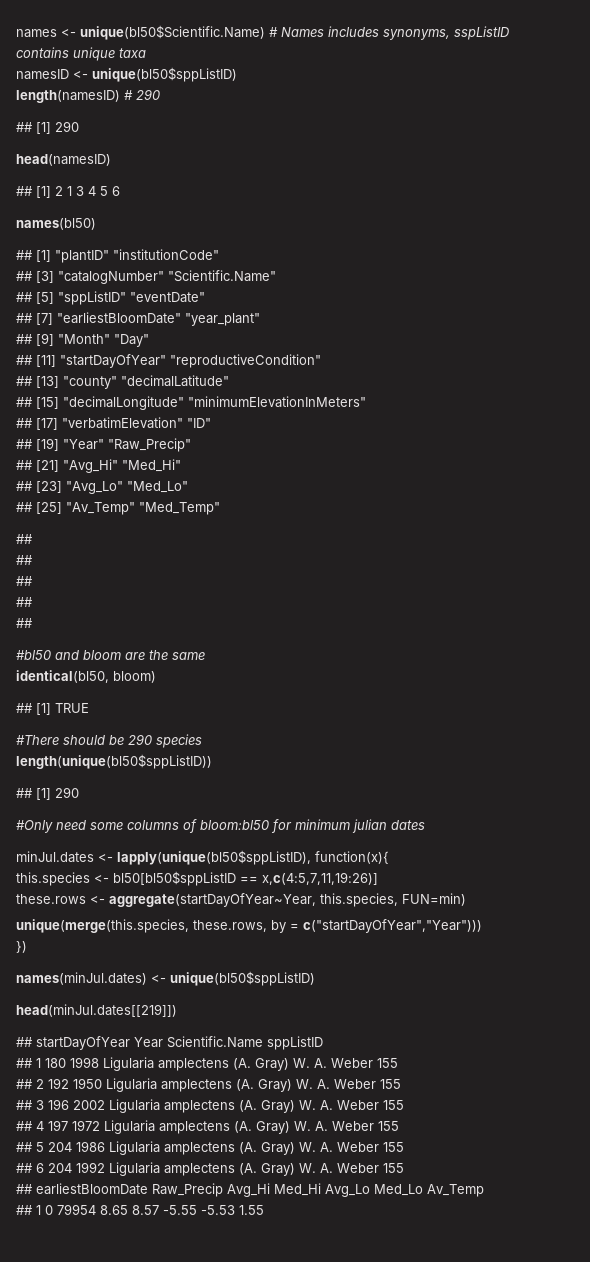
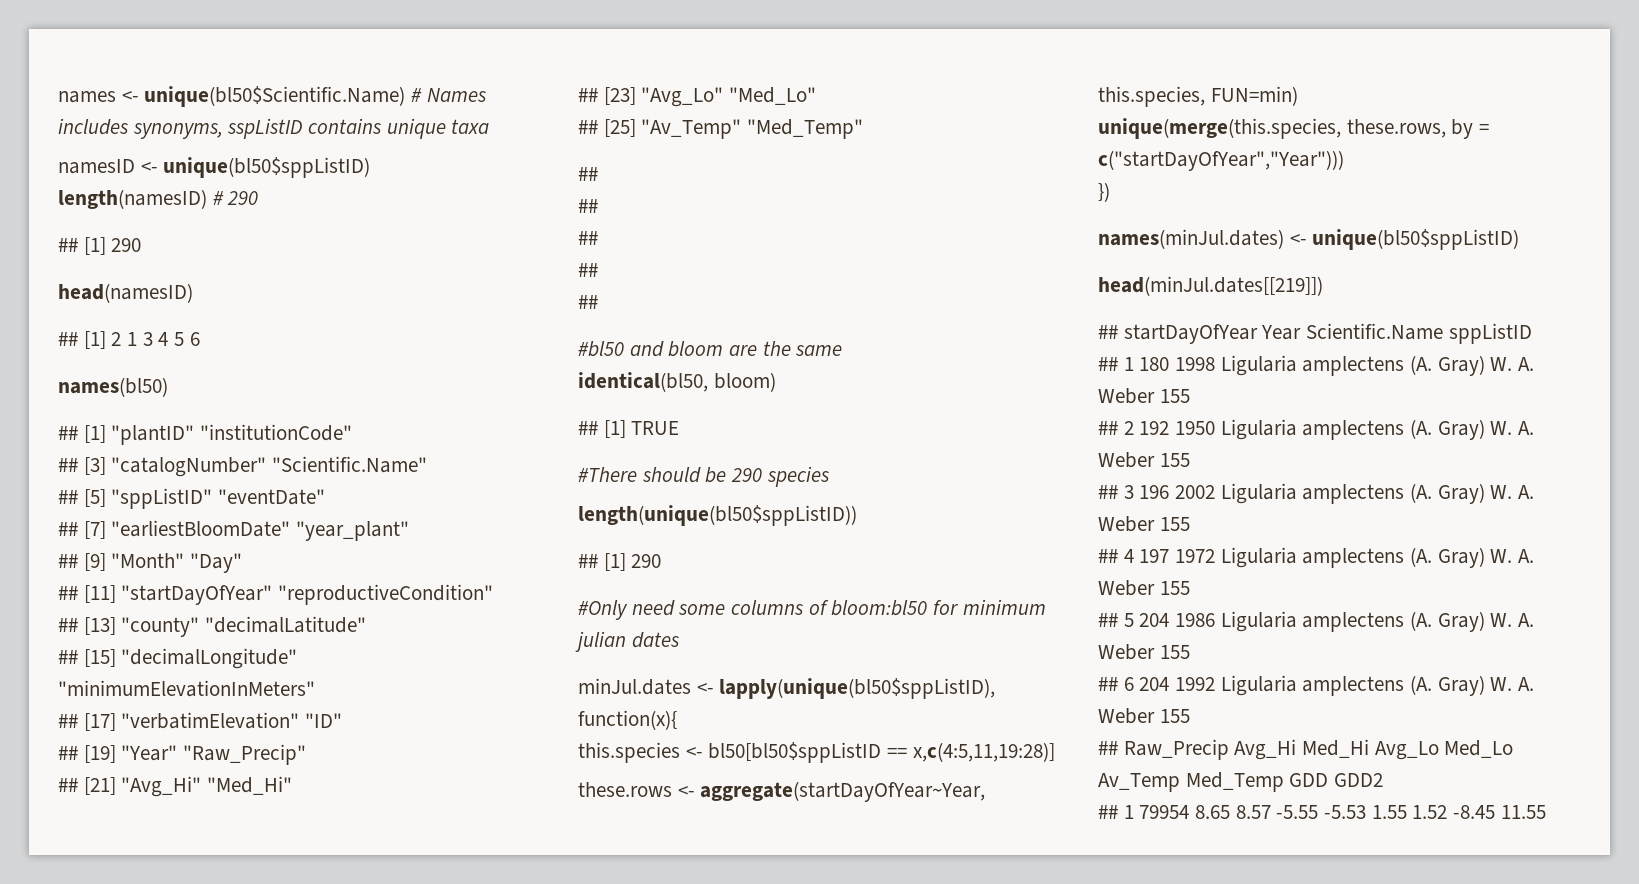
- this.species <- bl50[bl50$sppListID == x,c(4:5,7,11,19:26)]
+ this.species <- bl50[bl50$sppListID == x,c(4:5,11,19:28)]
- ## earliestBloomDate Raw_Precip Avg_Hi Med_Hi Avg_Lo Med_Lo Av_Temp
- ## 1 0 79954 8.65 8.57 -5.55 -5.53 1.55
+ ## Raw_Precip Avg_Hi Med_Hi Avg_Lo Med_Lo Av_Temp Med_Temp GDD GDD2
+ ## 1 79954 8.65 8.57 -5.55 -5.53 1.55 1.52 -8.45 11.55

